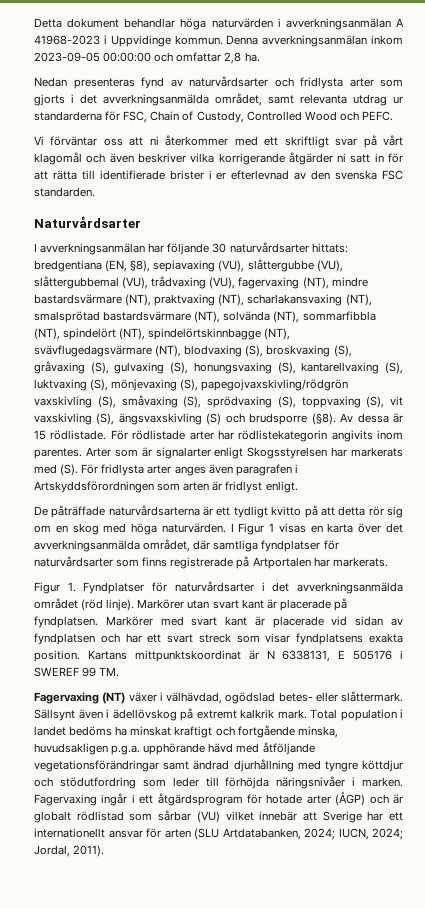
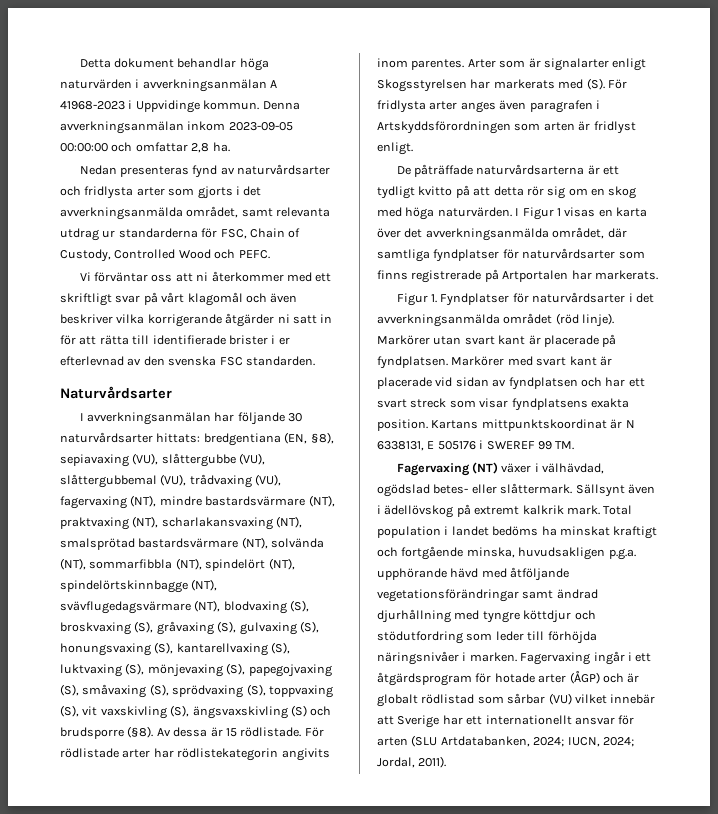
- bredgentiana (EN, §8), sepiavaxing (VU), slåttergubbe (VU), slåttergubbemal (VU), trådvaxing (VU), fagervaxing (NT), mindre bastardsvärmare (NT), praktvaxing (NT), scharlakansvaxing (NT), smalsprötad bastardsvärmare (NT), solvända (NT), sommarfibbla (NT), spindelört (NT), spindelörtskinnbagge (NT), svävflugedagsvärmare (NT), blodvaxing (S), broskvaxing (S), gråvaxing (S), gulvaxing (S), honungsvaxing (S), kantarellvaxing (S), luktvaxing (S), mönjevaxing (S), papegojvaxskivling/rödgrön vaxskivling (S), småvaxing (S), sprödvaxing (S), toppvaxing (S), vit vaxskivling (S), ängsvaxskivling (S) och brudsporre (§8).
+ bredgentiana (EN, §8), sepiavaxing (VU), slåttergubbe (VU), slåttergubbemal (VU), trådvaxing (VU), fagervaxing (NT), mindre bastardsvärmare (NT), praktvaxing (NT), scharlakansvaxing (NT), smalsprötad bastardsvärmare (NT), solvända (NT), sommarfibbla (NT), spindelört (NT), spindelörtskinnbagge (NT), svävflugedagsvärmare (NT), blodvaxing (S), broskvaxing (S), gråvaxing (S), gulvaxing (S), honungsvaxing (S), kantarellvaxing (S), luktvaxing (S), mönjevaxing (S), papegojvaxing (S), småvaxing (S), sprödvaxing (S), toppvaxing (S), vit vaxskivling (S), ängsvaxskivling (S) och brudsporre (§8).

